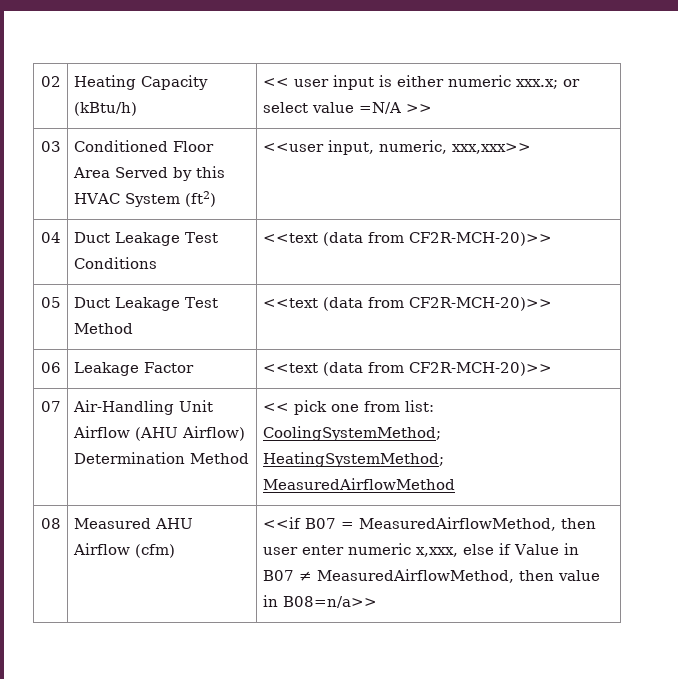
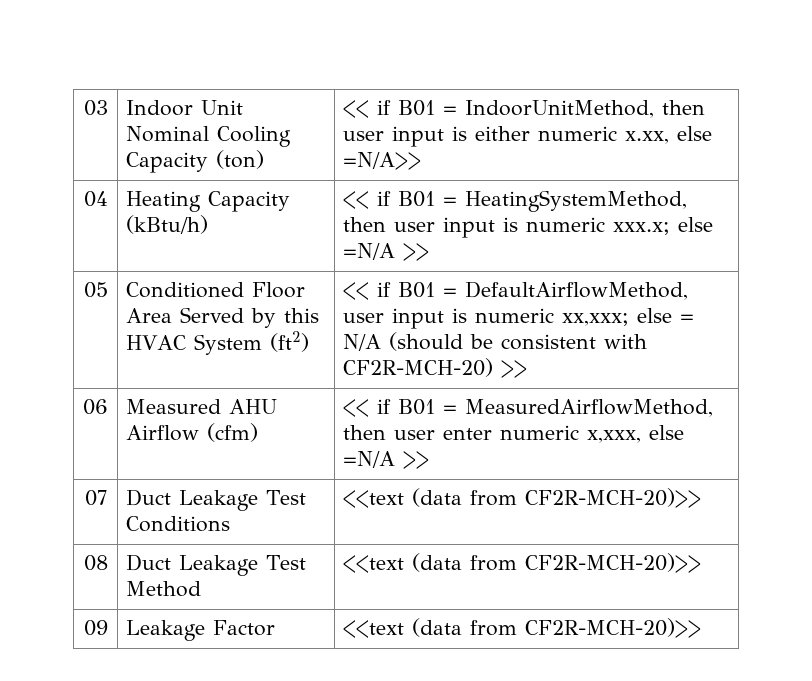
- 02 | Heating Capacity (kBtu/h) | << user input is either numeric xxx.x; or select value =N/A >>
- 03 | Conditioned Floor Area Served by this HVAC System (ft2) | <<user input, numeric, xxx,xxx>>
- 04 | Duct Leakage Test Conditions | <<text (data from CF2R-MCH-20)>>
+ 03 | Indoor Unit Nominal Cooling Capacity (ton) | << if B01 = IndoorUnitMethod, then user input is either numeric x.xx, else =N/A>>
+ 04 | Heating Capacity (kBtu/h) | << if B01 = HeatingSystemMethod, then user input is numeric xxx.x; else =N/A >>
+ 05 | Conditioned Floor Area Served by this HVAC System (ft2) | << if B01 = DefaultAirflowMethod, user input is numeric xx,xxx; else = N/A (should be consistent with CF2R-MCH-20) >>
+ 06 | Measured AHU Airflow (cfm) | << if B01 = MeasuredAirflowMethod, then user enter numeric x,xxx, else =N/A >>
+ 07 | Duct Leakage Test Conditions | <<text (data from CF2R-MCH-20)>>
- 05 | Duct Leakage Test Method | <<text (data from CF2R-MCH-20)>>
+ 08 | Duct Leakage Test Method | <<text (data from CF2R-MCH-20)>>
- 06 | Leakage Factor | <<text (data from CF2R-MCH-20)>>
+ 09 | Leakage Factor | <<text (data from CF2R-MCH-20)>>
- 07 | Air-Handling Unit Airflow (AHU Airflow) Determination Method | << pick one from list: CoolingSystemMethod; HeatingSystemMethod; MeasuredAirflowMethod
- 08 | Measured AHU Airflow (cfm) | <<if B07 = MeasuredAirflowMethod, then user enter numeric x,xxx, else if Value in B07 ≠ MeasuredAirflowMethod, then value in B08=n/a>>

